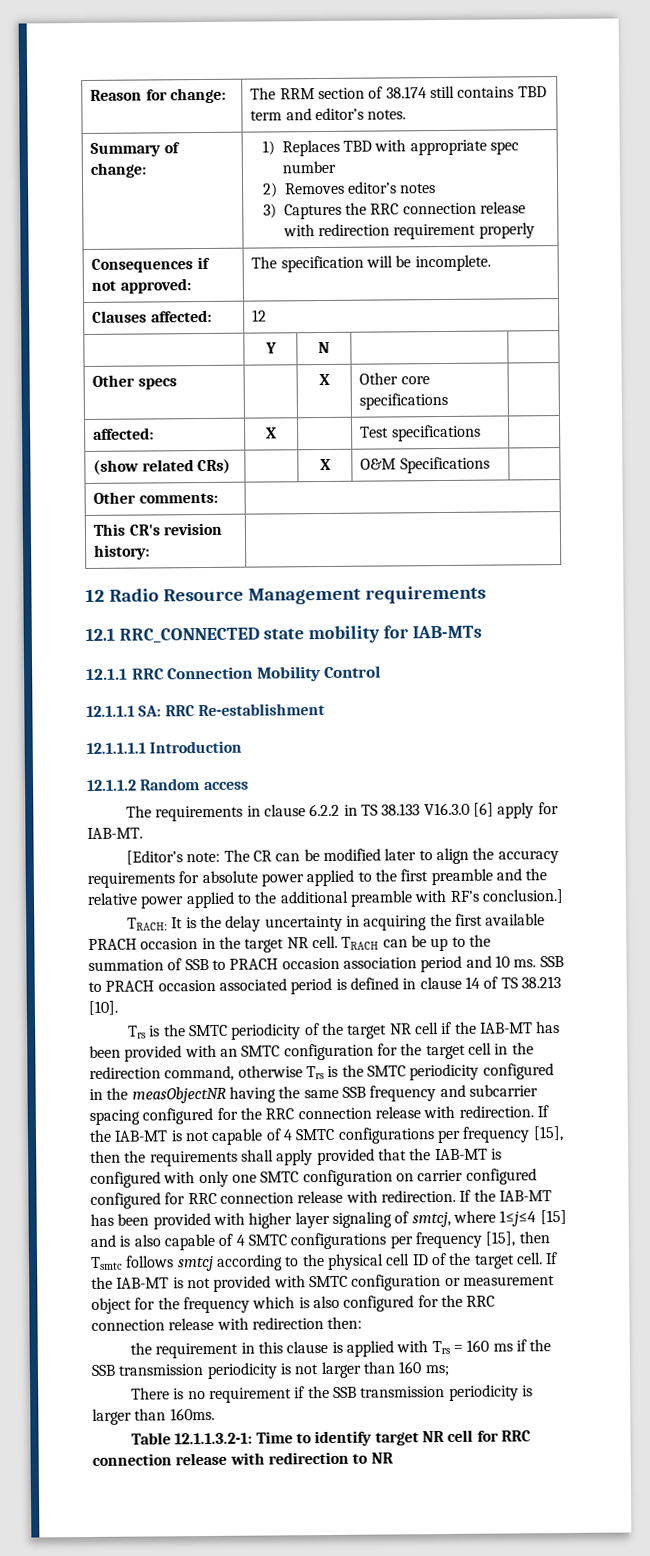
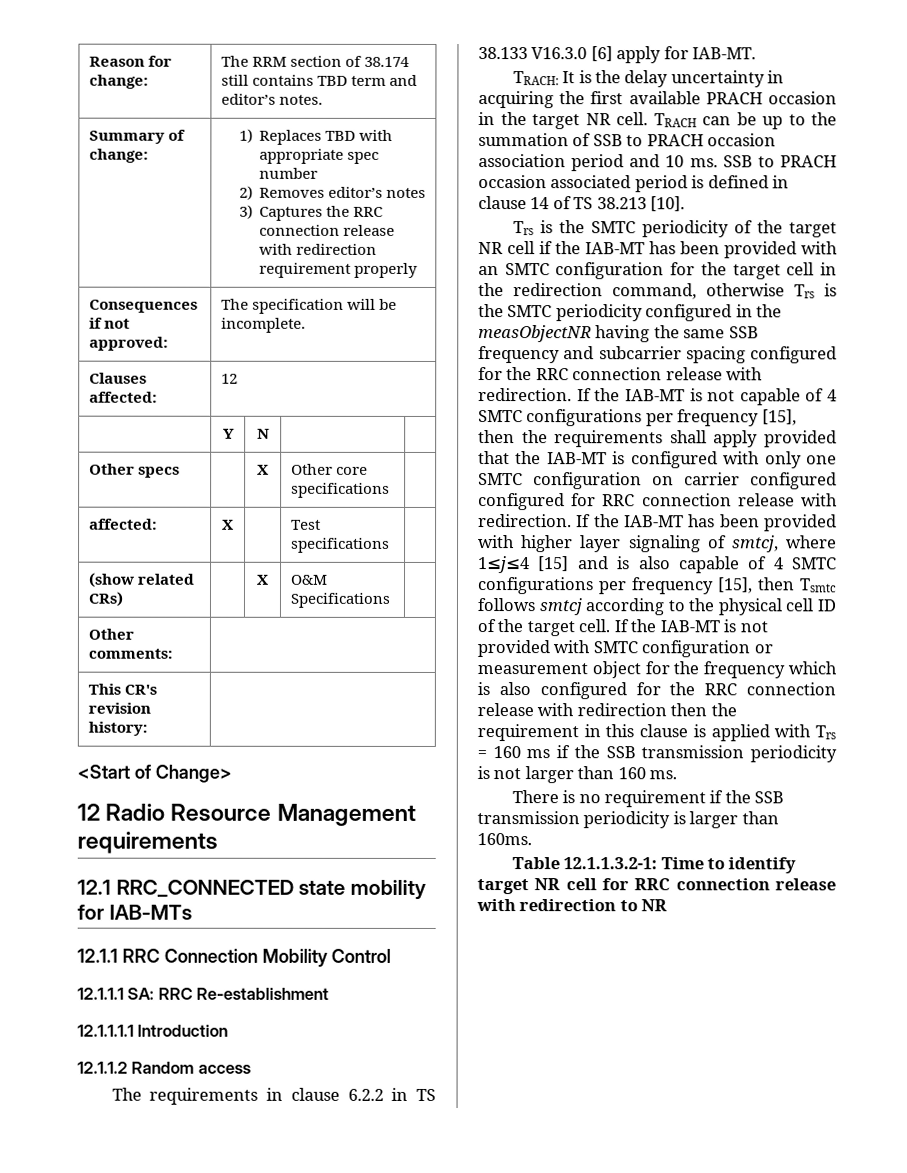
+ <Start of Change>
- [Editor’s note: The CR can be modified later to align the accuracy requirements for absolute power applied to the first preamble and the relative power applied to the additional preamble with RF’s conclusion.]
- If the IAB-MT is not provided with SMTC configuration or measurement object for the frequency which is also configured for the RRC connection release with redirection then:
- the requirement in this clause is applied with Trs = 160 ms if the SSB transmission periodicity is not larger than 160 ms;
+ If the IAB-MT is not provided with SMTC configuration or measurement object for the frequency which is also configured for the RRC connection release with redirection then the requirement in this clause is applied with Trs = 160 ms if the SSB transmission periodicity is not larger than 160 ms.

